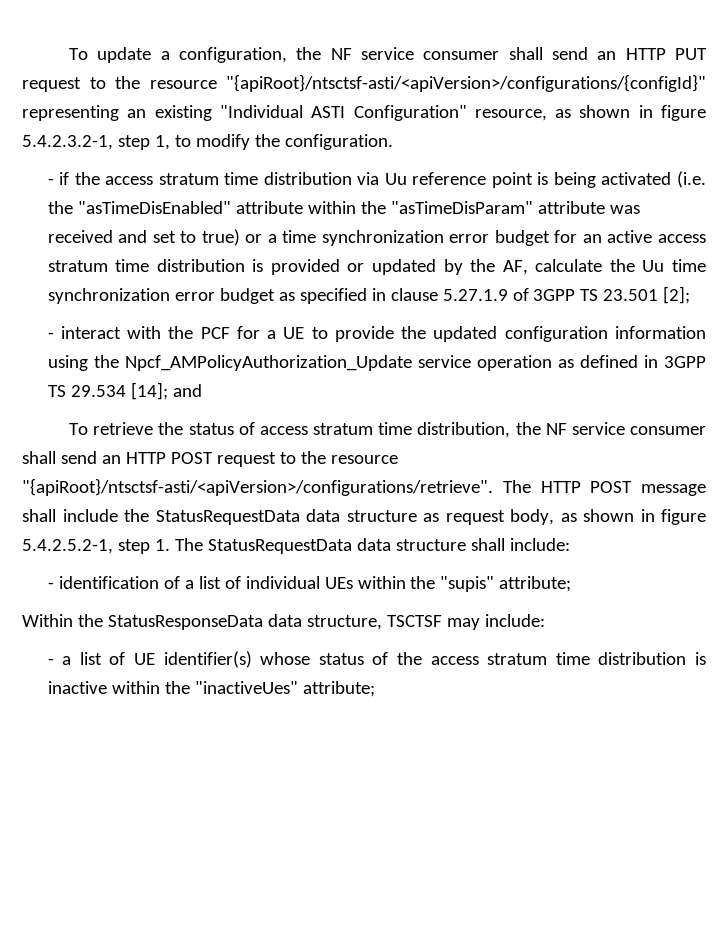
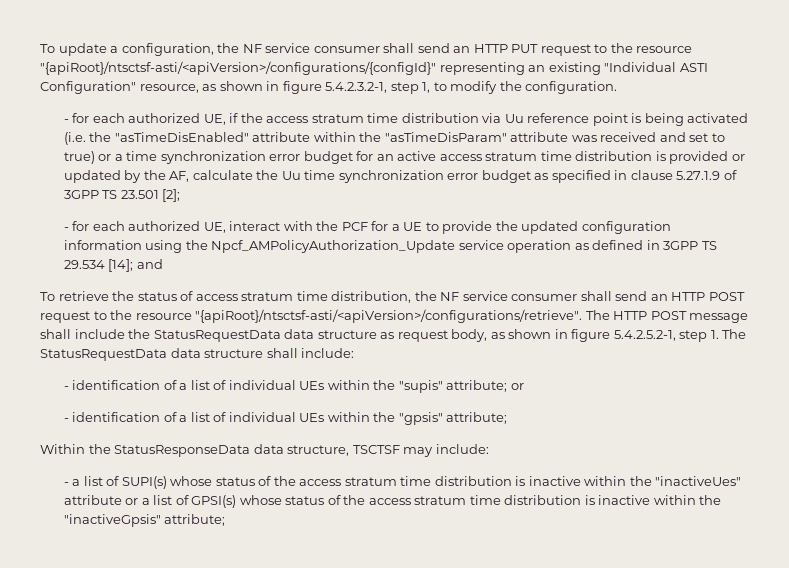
- - if the access stratum time distribution via Uu reference point is being activated (i.e. the "asTimeDisEnabled" attribute within the "asTimeDisParam" attribute was received and set to true) or a time synchronization error budget for an active access stratum time distribution is provided or updated by the AF, calculate the Uu time synchronization error budget as specified in clause 5.27.1.9 of 3GPP TS 23.501 [2];
+ - for each authorized UE, if the access stratum time distribution via Uu reference point is being activated (i.e. the "asTimeDisEnabled" attribute within the "asTimeDisParam" attribute was received and set to true) or a time synchronization error budget for an active access stratum time distribution is provided or updated by the AF, calculate the Uu time synchronization error budget as specified in clause 5.27.1.9 of 3GPP TS 23.501 [2];
- - interact with the PCF for a UE to provide the updated configuration information using the Npcf_AMPolicyAuthorization_Update service operation as defined in 3GPP TS 29.534 [14]; and
+ - for each authorized UE, interact with the PCF for a UE to provide the updated configuration information using the Npcf_AMPolicyAuthorization_Update service operation as defined in 3GPP TS 29.534 [14]; and
- - identification of a list of individual UEs within the "supis" attribute;
+ - identification of a list of individual UEs within the "supis" attribute; or
+ - identification of a list of individual UEs within the "gpsis" attribute;
- - a list of UE identifier(s) whose status of the access stratum time distribution is inactive within the "inactiveUes" attribute;
+ - a list of SUPI(s) whose status of the access stratum time distribution is inactive within the "inactiveUes" attribute or a list of GPSI(s) whose status of the access stratum time distribution is inactive within the "inactiveGpsis" attribute;

